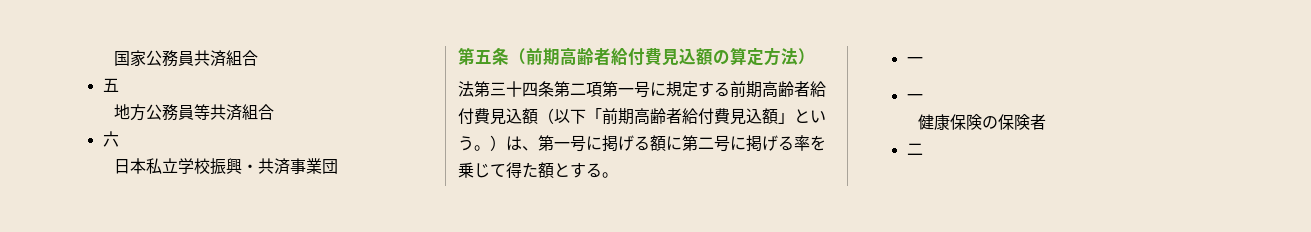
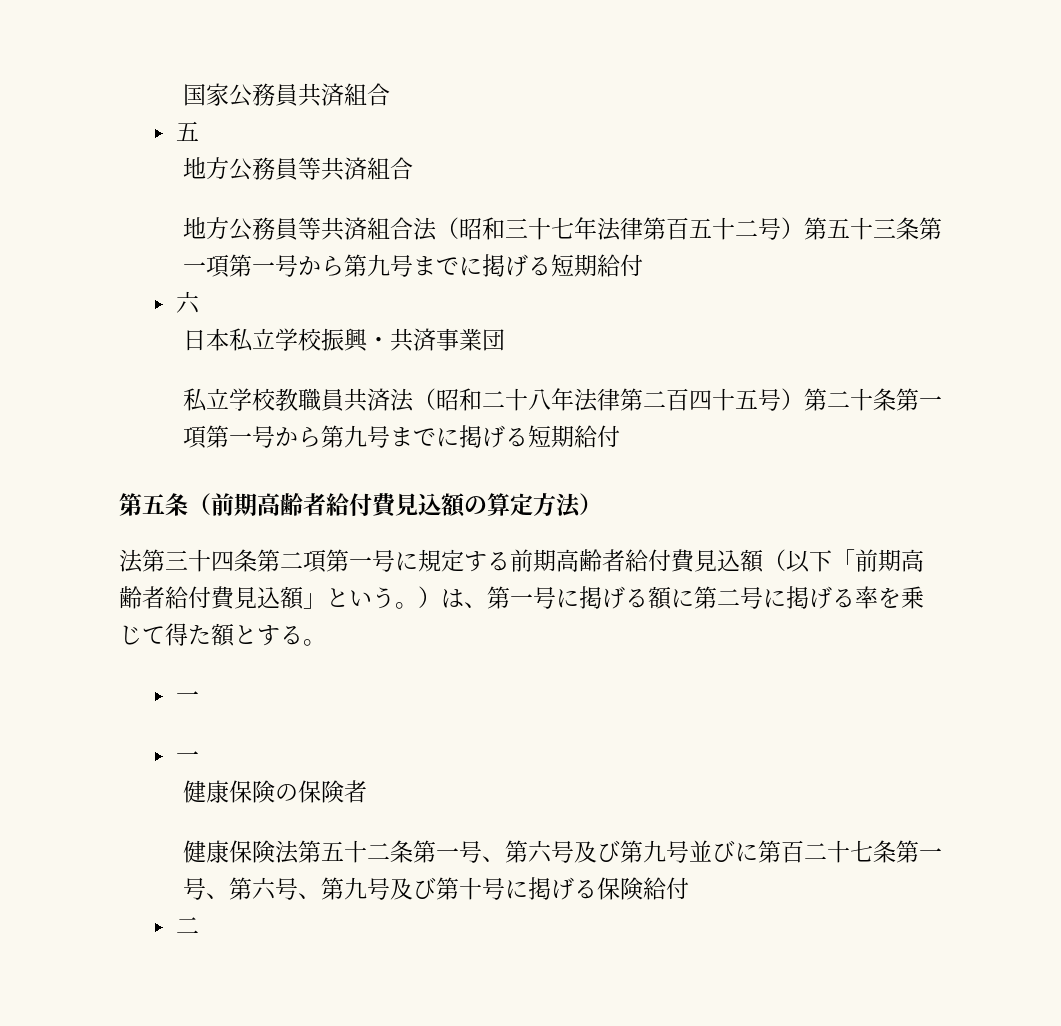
+ 地方公務員等共済組合法（昭和三十七年法律第百五十二号）第五十三条第一項第一号から第九号までに掲げる短期給付
+ 私立学校教職員共済法（昭和二十八年法律第二百四十五号）第二十条第一項第一号から第九号までに掲げる短期給付
+ 健康保険法第五十二条第一号、第六号及び第九号並びに第百二十七条第一号、第六号、第九号及び第十号に掲げる保険給付

